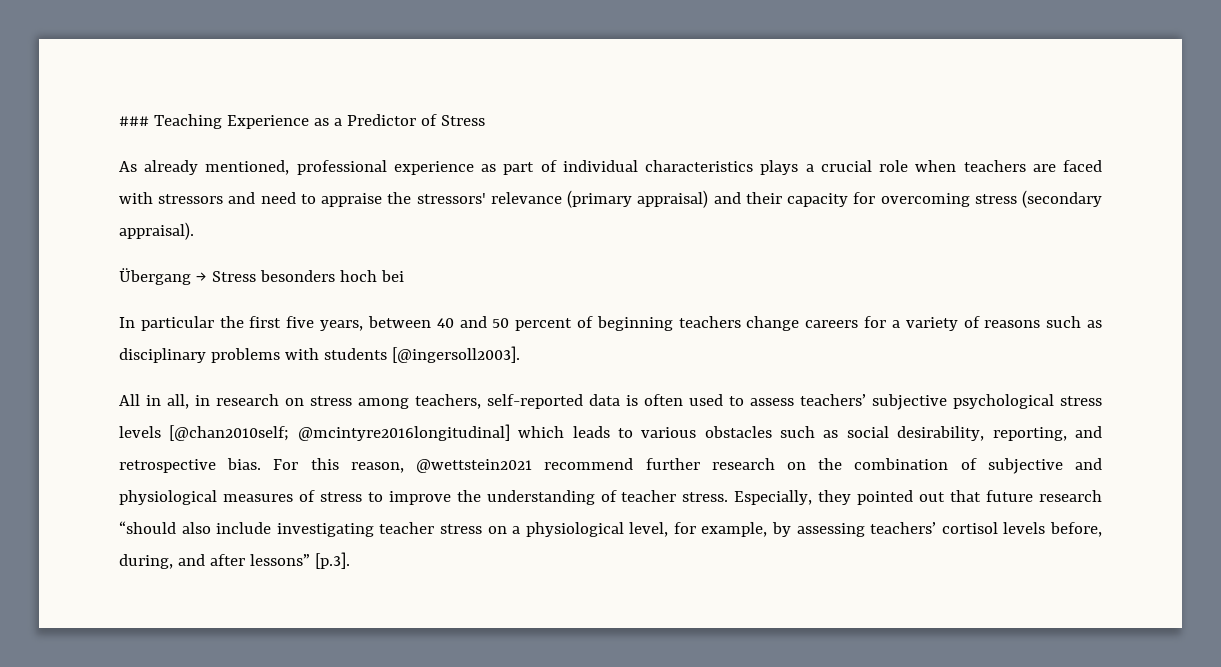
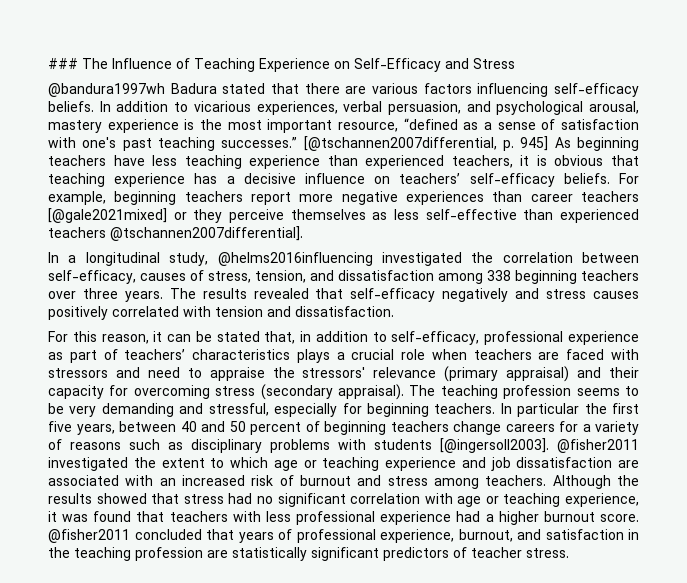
- ### Teaching Experience as a Predictor of Stress
- As already mentioned, professional experience as part of individual characteristics plays a crucial role when teachers are faced with stressors and need to appraise the stressors' relevance (primary appraisal) and their capacity for overcoming stress (secondary appraisal).
- Übergang → Stress besonders hoch bei
- In particular the first five years, between 40 and 50 percent of beginning teachers change careers for a variety of reasons such as disciplinary problems with students [@ingersoll2003].
- All in all, in research on stress among teachers, self-reported data is often used to assess teachers’ subjective psychological stress levels [@chan2010self; @mcintyre2016longitudinal] which leads to various obstacles such as social desirability, reporting, and retrospective bias. For this reason, @wettstein2021 recommend further research on the combination of subjective and physiological measures of stress to improve the understanding of teacher stress. Especially, they pointed out that future research “should also include investigating teacher stress on a physiological level, for example, by assessing teachers’ cortisol levels before, during, and after lessons” [p.3].
+ ### The Influence of Teaching Experience on Self-Efficacy and Stress
+ @bandura1997wh Badura stated that there are various factors influencing self-efficacy beliefs. In addition to vicarious experiences, verbal persuasion, and psychological arousal, mastery experience is the most important resource, “defined as a sense of satisfaction with one's past teaching successes.” [@tschannen2007differential, p. 945] As beginning teachers have less teaching experience than experienced teachers, it is obvious that teaching experience has a decisive influence on teachers’ self-efficacy beliefs. For example, beginning teachers report more negative experiences than career teachers [@gale2021mixed] or they perceive themselves as less self-effective than experienced teachers @tschannen2007differential].
+ In a longitudinal study, @helms2016influencing investigated the correlation between self-efficacy, causes of stress, tension, and dissatisfaction among 338 beginning teachers over three years. The results revealed that self-efficacy negatively and stress causes positively correlated with tension and dissatisfaction.
+ For this reason, it can be stated that, in addition to self-efficacy, professional experience as part of teachers’ characteristics plays a crucial role when teachers are faced with stressors and need to appraise the stressors' relevance (primary appraisal) and their capacity for overcoming stress (secondary appraisal). The teaching profession seems to be very demanding and stressful, especially for beginning teachers. In particular the first five years, between 40 and 50 percent of beginning teachers change careers for a variety of reasons such as disciplinary problems with students [@ingersoll2003]. @fisher2011 investigated the extent to which age or teaching experience and job dissatisfaction are associated with an increased risk of burnout and stress among teachers. Although the results showed that stress had no significant correlation with age or teaching experience, it was found that teachers with less professional experience had a higher burnout score. @fisher2011 concluded that years of professional experience, burnout, and satisfaction in the teaching profession are statistically significant predictors of teacher stress.

